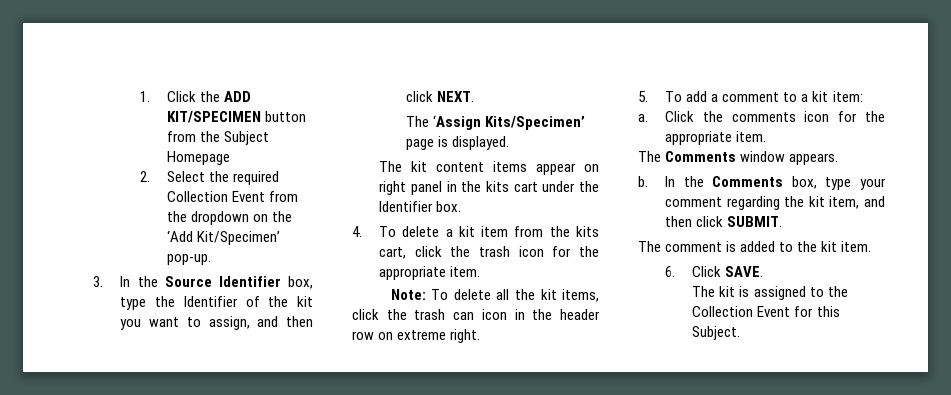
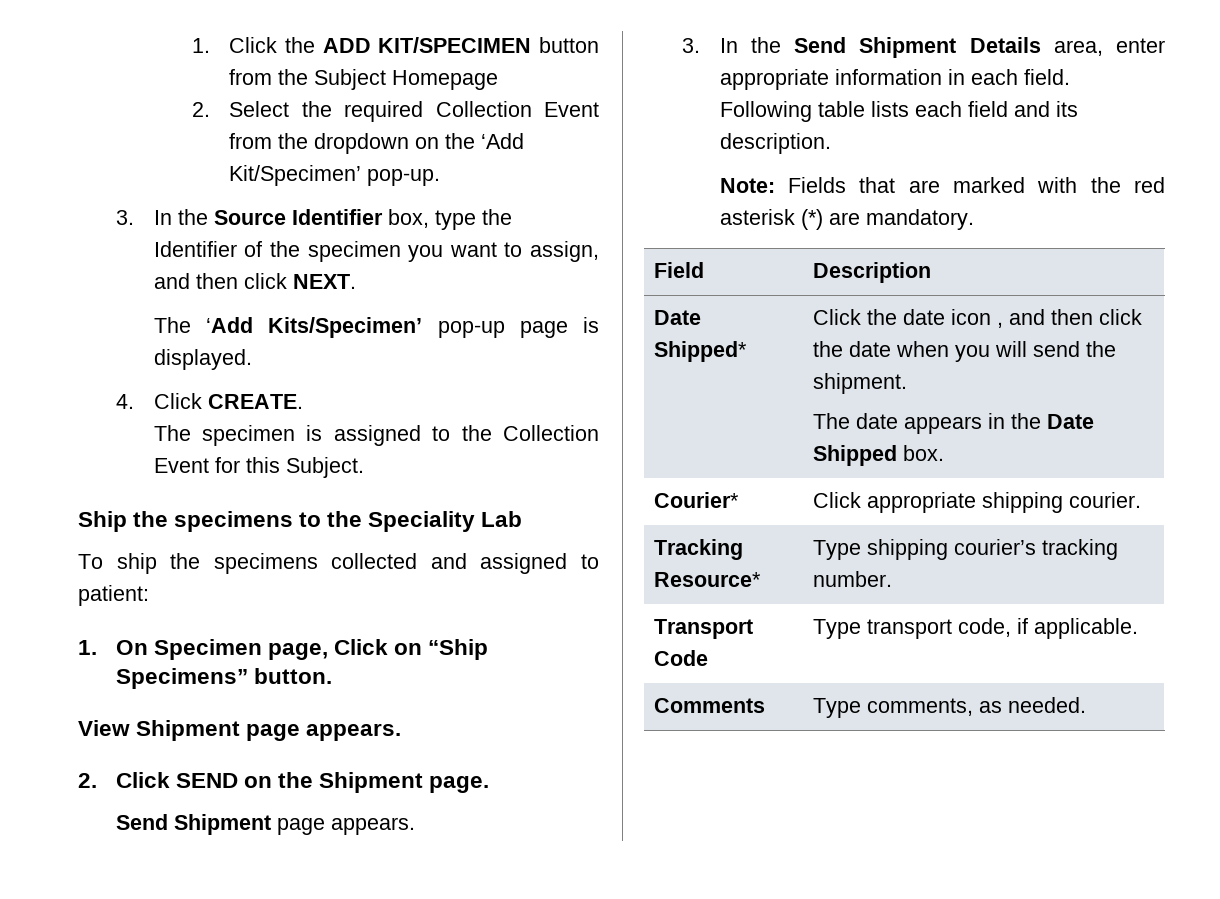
- 3. In the Source Identifier box, type the Identifier of the kit you want to assign, and then click NEXT.
+ 3. In the Source Identifier box, type the Identifier of the specimen you want to assign, and then click NEXT.
- The ‘Assign Kits/Specimen’ page is displayed.
+ The ‘Add Kits/Specimen’ pop-up page is displayed.
- The kit content items appear on right panel in the kits cart under the Identifier box.
- 4. To delete a kit item from the kits cart, click the trash icon for the appropriate item.
- Note: To delete all the kit items, click the trash can icon in the header row on extreme right.
- 5. To add a comment to a kit item:
- a. Click the comments icon for the appropriate item.
- The Comments window appears.
- b. In the Comments box, type your comment regarding the kit item, and then click SUBMIT.
- The comment is added to the kit item.
- 6. Click SAVE.
- The kit is assigned to the Collection Event for this Subject.
+ 4. Click CREATE.
+ The specimen is assigned to the Collection Event for this Subject.
+ Ship the specimens to the Speciality Lab
+ To ship the specimens collected and assigned to patient:
+ 1. On Specimen page, Click on “Ship Specimens” button.
+ View Shipment page appears.
+ 2. Click SEND on the Shipment page.
+ Send Shipment page appears.
+ 3. In the Send Shipment Details area, enter appropriate information in each field. Following table lists each field and its description.
+ Note: Fields that are marked with the red asterisk (*) are mandatory.
+ Field | Description
+ Date Shipped* | Click the date icon , and then click the date when you will send the shipment.
+ The date appears in the Date Shipped box.
+ Courier* | Click appropriate shipping courier.
+ Tracking Resource* | Type shipping courier’s tracking number.
+ Transport Code | Type transport code, if applicable.
+ Comments | Type comments, as needed.

